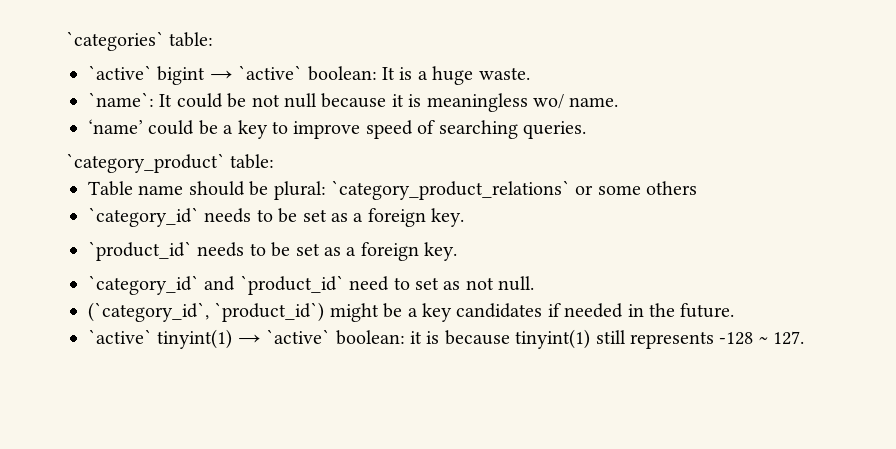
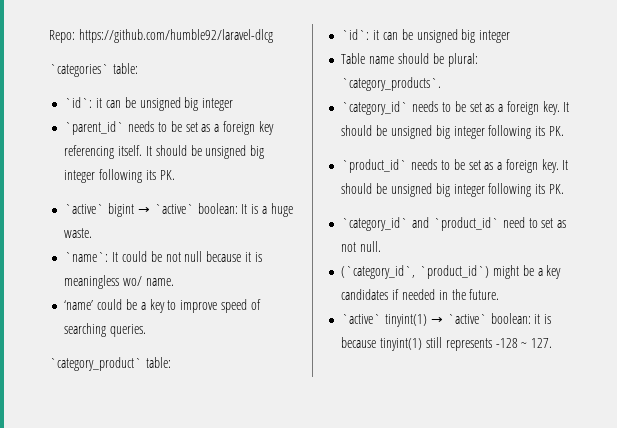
+ Repo: https://github.com/humble92/laravel-dlcg
  `categories` table:
+ `id`: it can be unsigned big integer
+ `parent_id` needs to be set as a foreign key referencing itself. It should be unsigned big integer following its PK.
  `category_product` table:
+ `id`: it can be unsigned big integer
- Table name should be plural: `category_product_relations` or some others
+ Table name should be plural: `category_products`.
- `category_id` needs to be set as a foreign key.
+ `category_id` needs to be set as a foreign key. It should be unsigned big integer following its PK.
- `product_id` needs to be set as a foreign key.
+ `product_id` needs to be set as a foreign key. It should be unsigned big integer following its PK.

